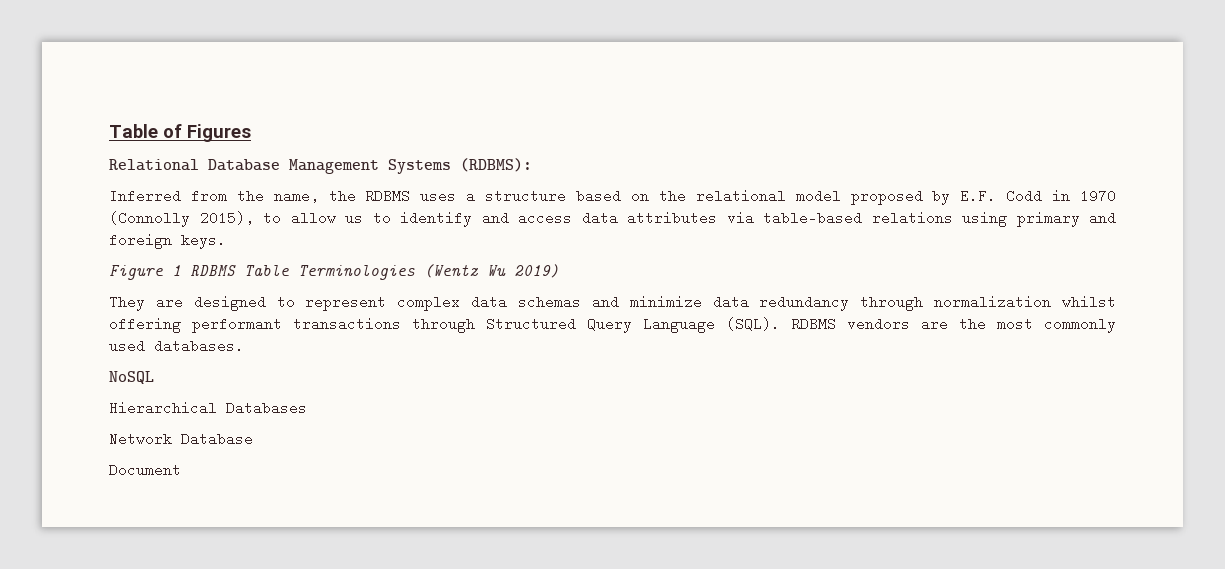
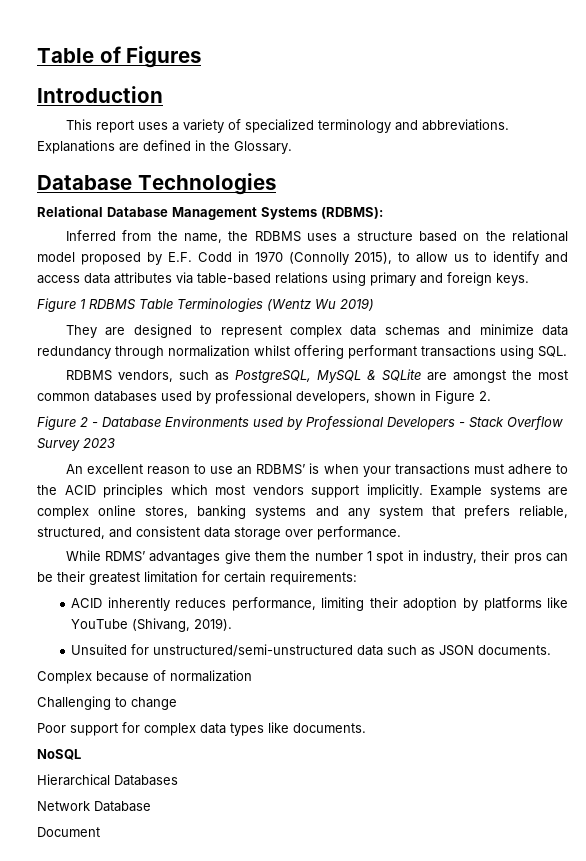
+ Introduction
+ This report uses a variety of specialized terminology and abbreviations. Explanations are defined in the Glossary.
+ Database Technologies
- They are designed to represent complex data schemas and minimize data redundancy through normalization whilst offering performant transactions through Structured Query Language (SQL). RDBMS vendors are the most commonly used databases.
+ They are designed to represent complex data schemas and minimize data redundancy through normalization whilst offering performant transactions using SQL.
+ RDBMS vendors, such as PostgreSQL, MySQL & SQLite are amongst the most common databases used by professional developers, shown in Figure 2.
+ Figure 2 - Database Environments used by Professional Developers - Stack Overflow Survey 2023
+ An excellent reason to use an RDBMS’ is when your transactions must adhere to the ACID principles which most vendors support implicitly. Example systems are complex online stores, banking systems and any system that prefers reliable, structured, and consistent data storage over performance.
+ While RDMS’ advantages give them the number 1 spot in industry, their pros can be their greatest limitation for certain requirements:
+ ACID inherently reduces performance, limiting their adoption by platforms like YouTube (Shivang, 2019).
+ Unsuited for unstructured/semi-unstructured data such as JSON documents.
+ Complex because of normalization
+ Challenging to change
+ Poor support for complex data types like documents.

